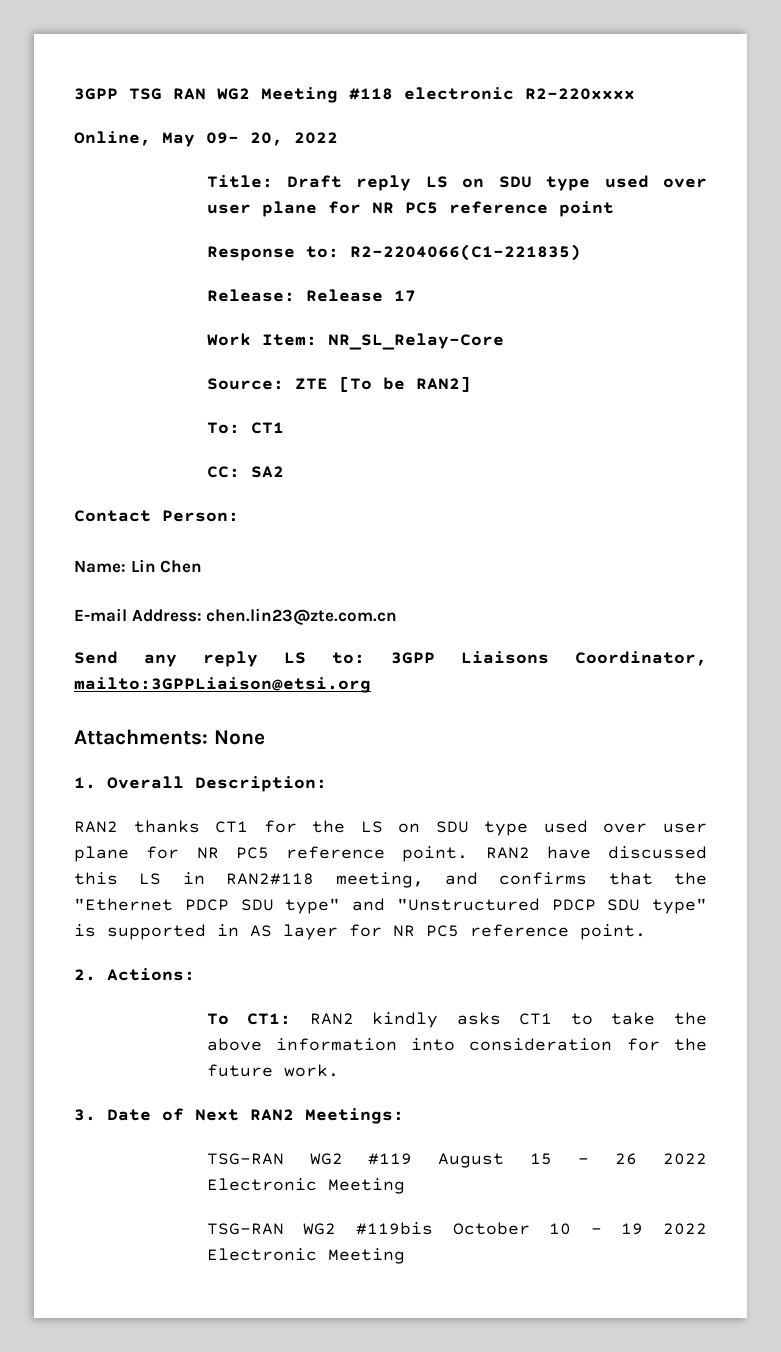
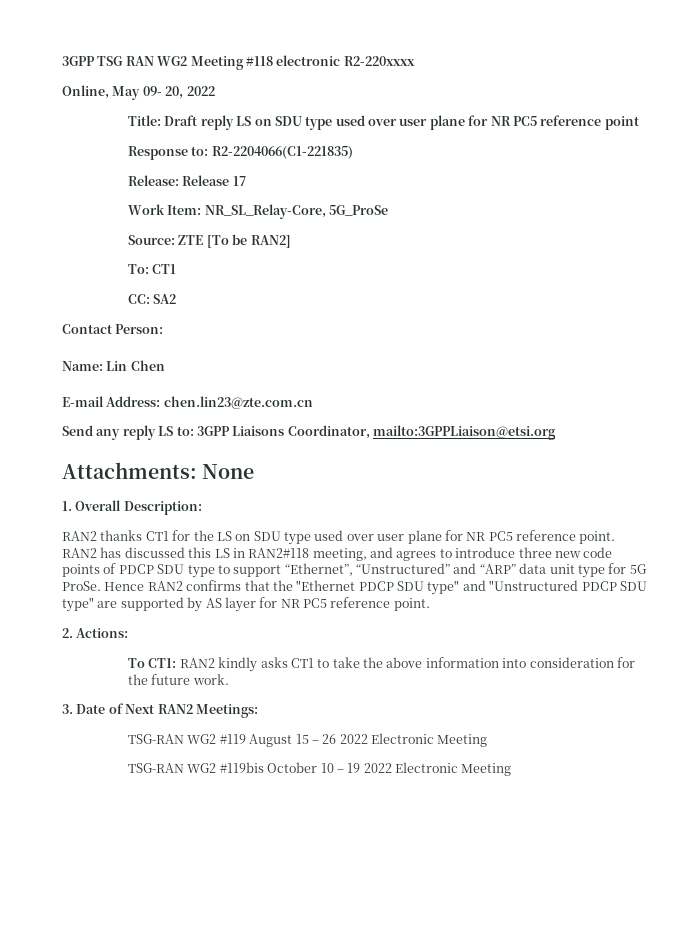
- Work Item: NR_SL_Relay-Core
+ Work Item: NR_SL_Relay-Core, 5G_ProSe
- RAN2 have discussed this LS in RAN2#118 meeting, and confirms that the "Ethernet PDCP SDU type" and "Unstructured PDCP SDU type" is supported in AS layer for NR PC5 reference point.
+ RAN2 has discussed this LS in RAN2#118 meeting, and agrees to introduce three new code points of PDCP SDU type to support “Ethernet”, “Unstructured” and “ARP” data unit type for 5G ProSe. Hence RAN2 confirms that the "Ethernet PDCP SDU type" and "Unstructured PDCP SDU type" are supported by AS layer for NR PC5 reference point.

